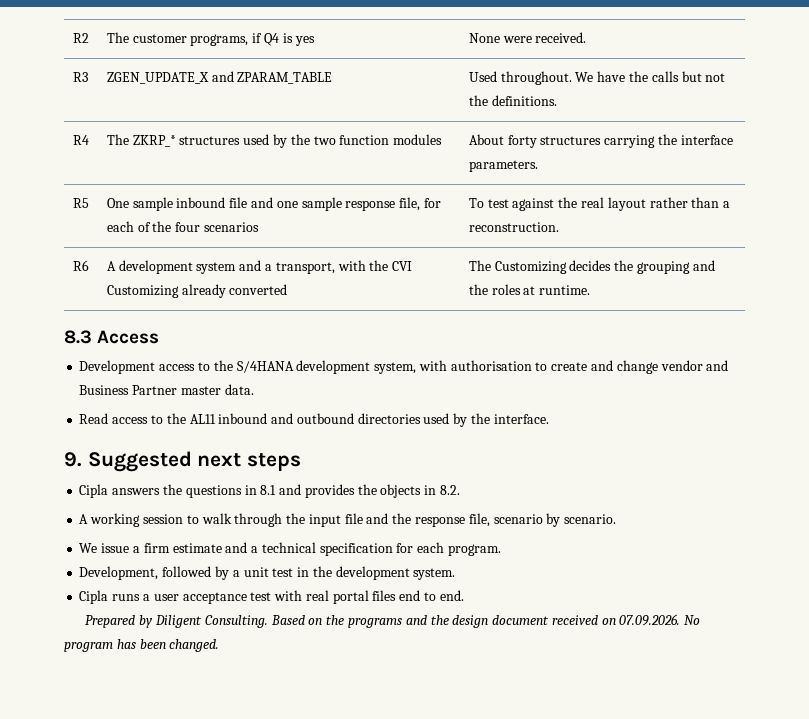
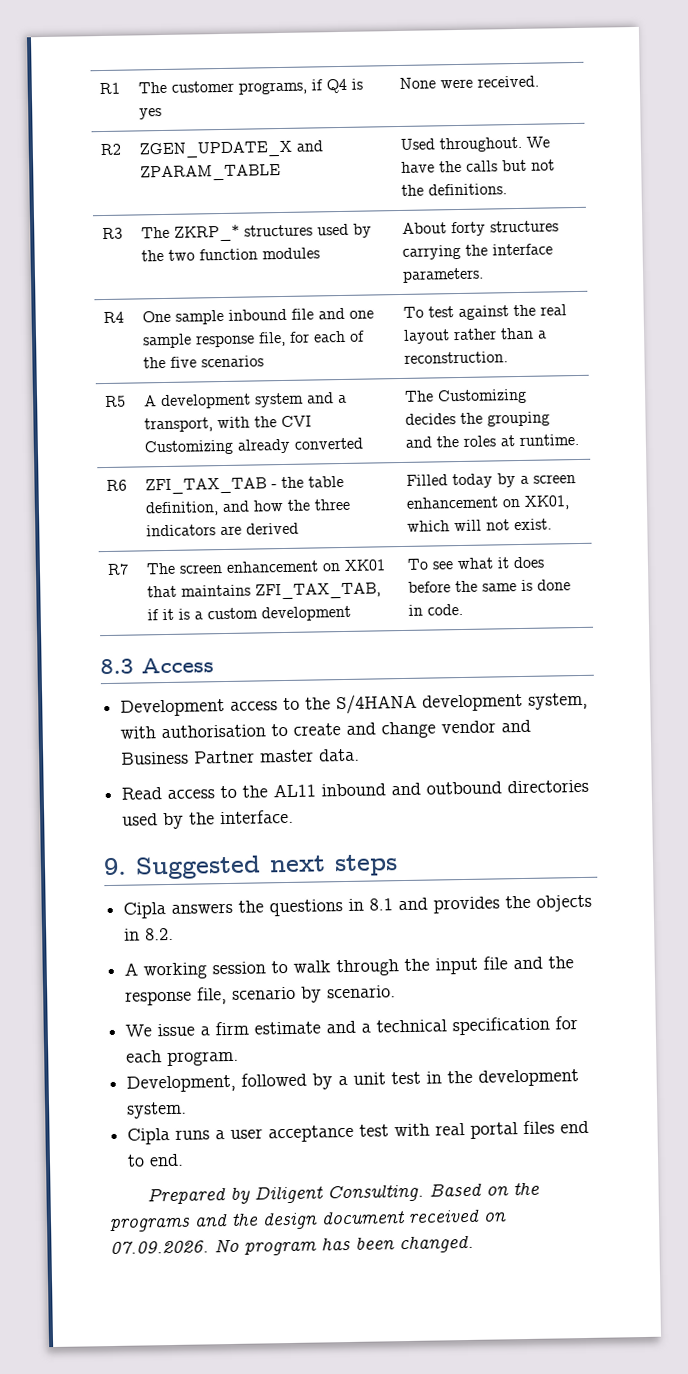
- R2 | The customer programs, if Q4 is yes | None were received.
+ R1 | The customer programs, if Q4 is yes | None were received.
- R3 | ZGEN_UPDATE_X and ZPARAM_TABLE | Used throughout. We have the calls but not the definitions.
+ R2 | ZGEN_UPDATE_X and ZPARAM_TABLE | Used throughout. We have the calls but not the definitions.
- R4 | The ZKRP_* structures used by the two function modules | About forty structures carrying the interface parameters.
+ R3 | The ZKRP_* structures used by the two function modules | About forty structures carrying the interface parameters.
- R5 | One sample inbound file and one sample response file, for each of the four scenarios | To test against the real layout rather than a reconstruction.
+ R4 | One sample inbound file and one sample response file, for each of the five scenarios | To test against the real layout rather than a reconstruction.
- R6 | A development system and a transport, with the CVI Customizing already converted | The Customizing decides the grouping and the roles at runtime.
+ R5 | A development system and a transport, with the CVI Customizing already converted | The Customizing decides the grouping and the roles at runtime.
+ R6 | ZFI_TAX_TAB - the table definition, and how the three indicators are derived | Filled today by a screen enhancement on XK01, which will not exist.
+ R7 | The screen enhancement on XK01 that maintains ZFI_TAX_TAB, if it is a custom development | To see what it does before the same is done in code.

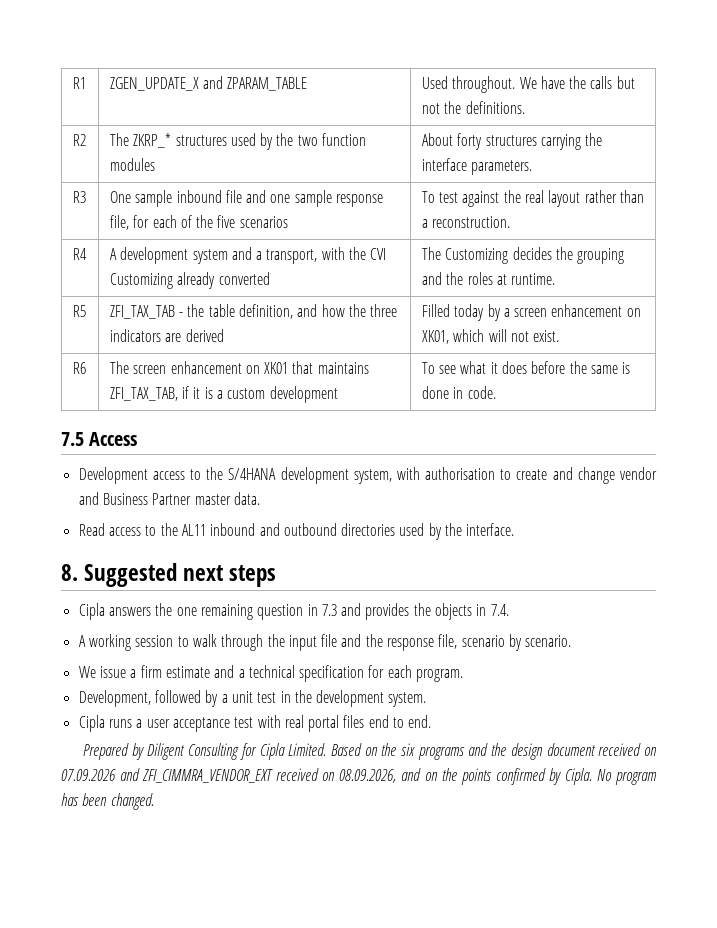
- R1 | The customer programs, if Q4 is yes | None were received.
- R2 | ZGEN_UPDATE_X and ZPARAM_TABLE | Used throughout. We have the calls but not the definitions.
+ R1 | ZGEN_UPDATE_X and ZPARAM_TABLE | Used throughout. We have the calls but not the definitions.
- R3 | The ZKRP_* structures used by the two function modules | About forty structures carrying the interface parameters.
+ R2 | The ZKRP_* structures used by the two function modules | About forty structures carrying the interface parameters.
- R4 | One sample inbound file and one sample response file, for each of the five scenarios | To test against the real layout rather than a reconstruction.
+ R3 | One sample inbound file and one sample response file, for each of the five scenarios | To test against the real layout rather than a reconstruction.
- R5 | A development system and a transport, with the CVI Customizing already converted | The Customizing decides the grouping and the roles at runtime.
+ R4 | A development system and a transport, with the CVI Customizing already converted | The Customizing decides the grouping and the roles at runtime.
- R6 | ZFI_TAX_TAB - the table definition, and how the three indicators are derived | Filled today by a screen enhancement on XK01, which will not exist.
+ R5 | ZFI_TAX_TAB - the table definition, and how the three indicators are derived | Filled today by a screen enhancement on XK01, which will not exist.
- R7 | The screen enhancement on XK01 that maintains ZFI_TAX_TAB, if it is a custom development | To see what it does before the same is done in code.
+ R6 | The screen enhancement on XK01 that maintains ZFI_TAX_TAB, if it is a custom development | To see what it does before the same is done in code.
- 8.3 Access
+ 7.5 Access
- 9. Suggested next steps
+ 8. Suggested next steps
- Cipla answers the questions in 8.1 and provides the objects in 8.2.
+ Cipla answers the one remaining question in 7.3 and provides the objects in 7.4.
- Prepared by Diligent Consulting.
+ Prepared by Diligent Consulting for Cipla Limited.
- Based on the programs and the design document received on 07.09.2026. No program has been changed.
+ Based on the six programs and the design document received on 07.09.2026 and ZFI_CIMMRA_VENDOR_EXT received on 08.09.2026, and on the points confirmed by Cipla. No program has been changed.

